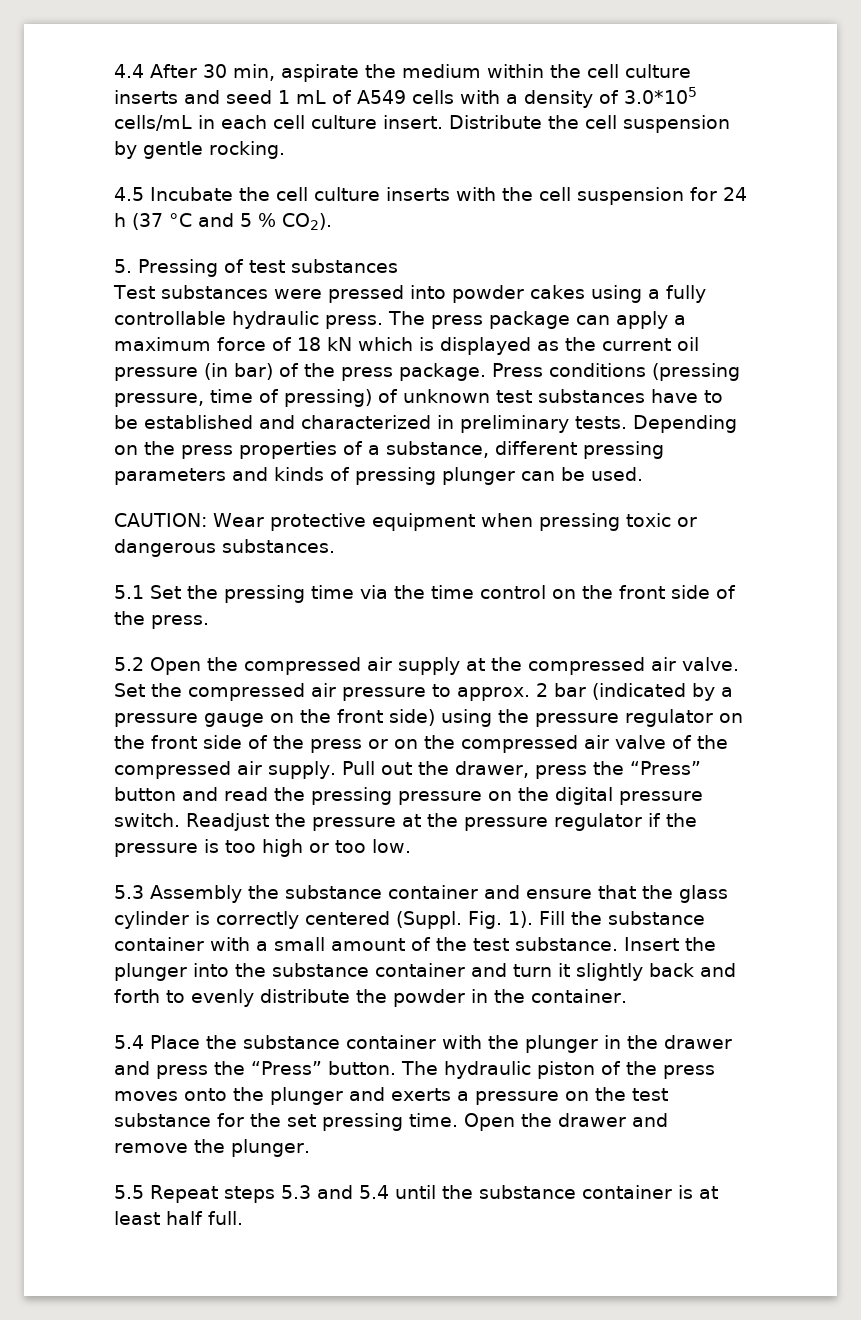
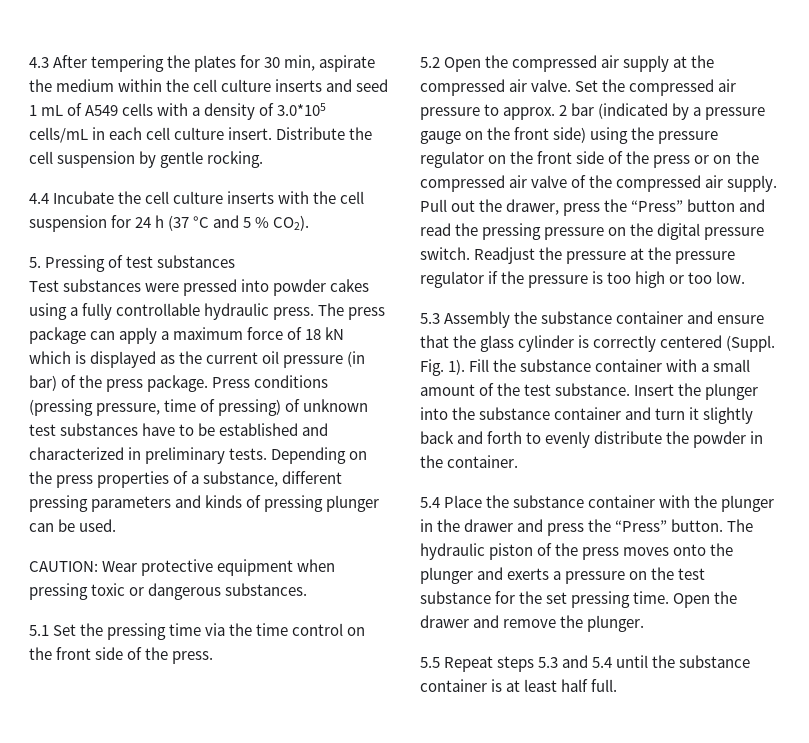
- 4.4 After 30 min, aspirate the medium within the cell culture inserts and seed 1 mL of A549 cells with a density of 3.0*105 cells/mL in each cell culture insert.
+ 4.3 After tempering the plates for 30 min, aspirate the medium within the cell culture inserts and seed 1 mL of A549 cells with a density of 3.0*105 cells/mL in each cell culture insert.
- 4.5 Incubate the cell culture inserts with the cell suspension for 24 h (37 °C and 5 % CO2).
+ 4.4 Incubate the cell culture inserts with the cell suspension for 24 h (37 °C and 5 % CO2).

